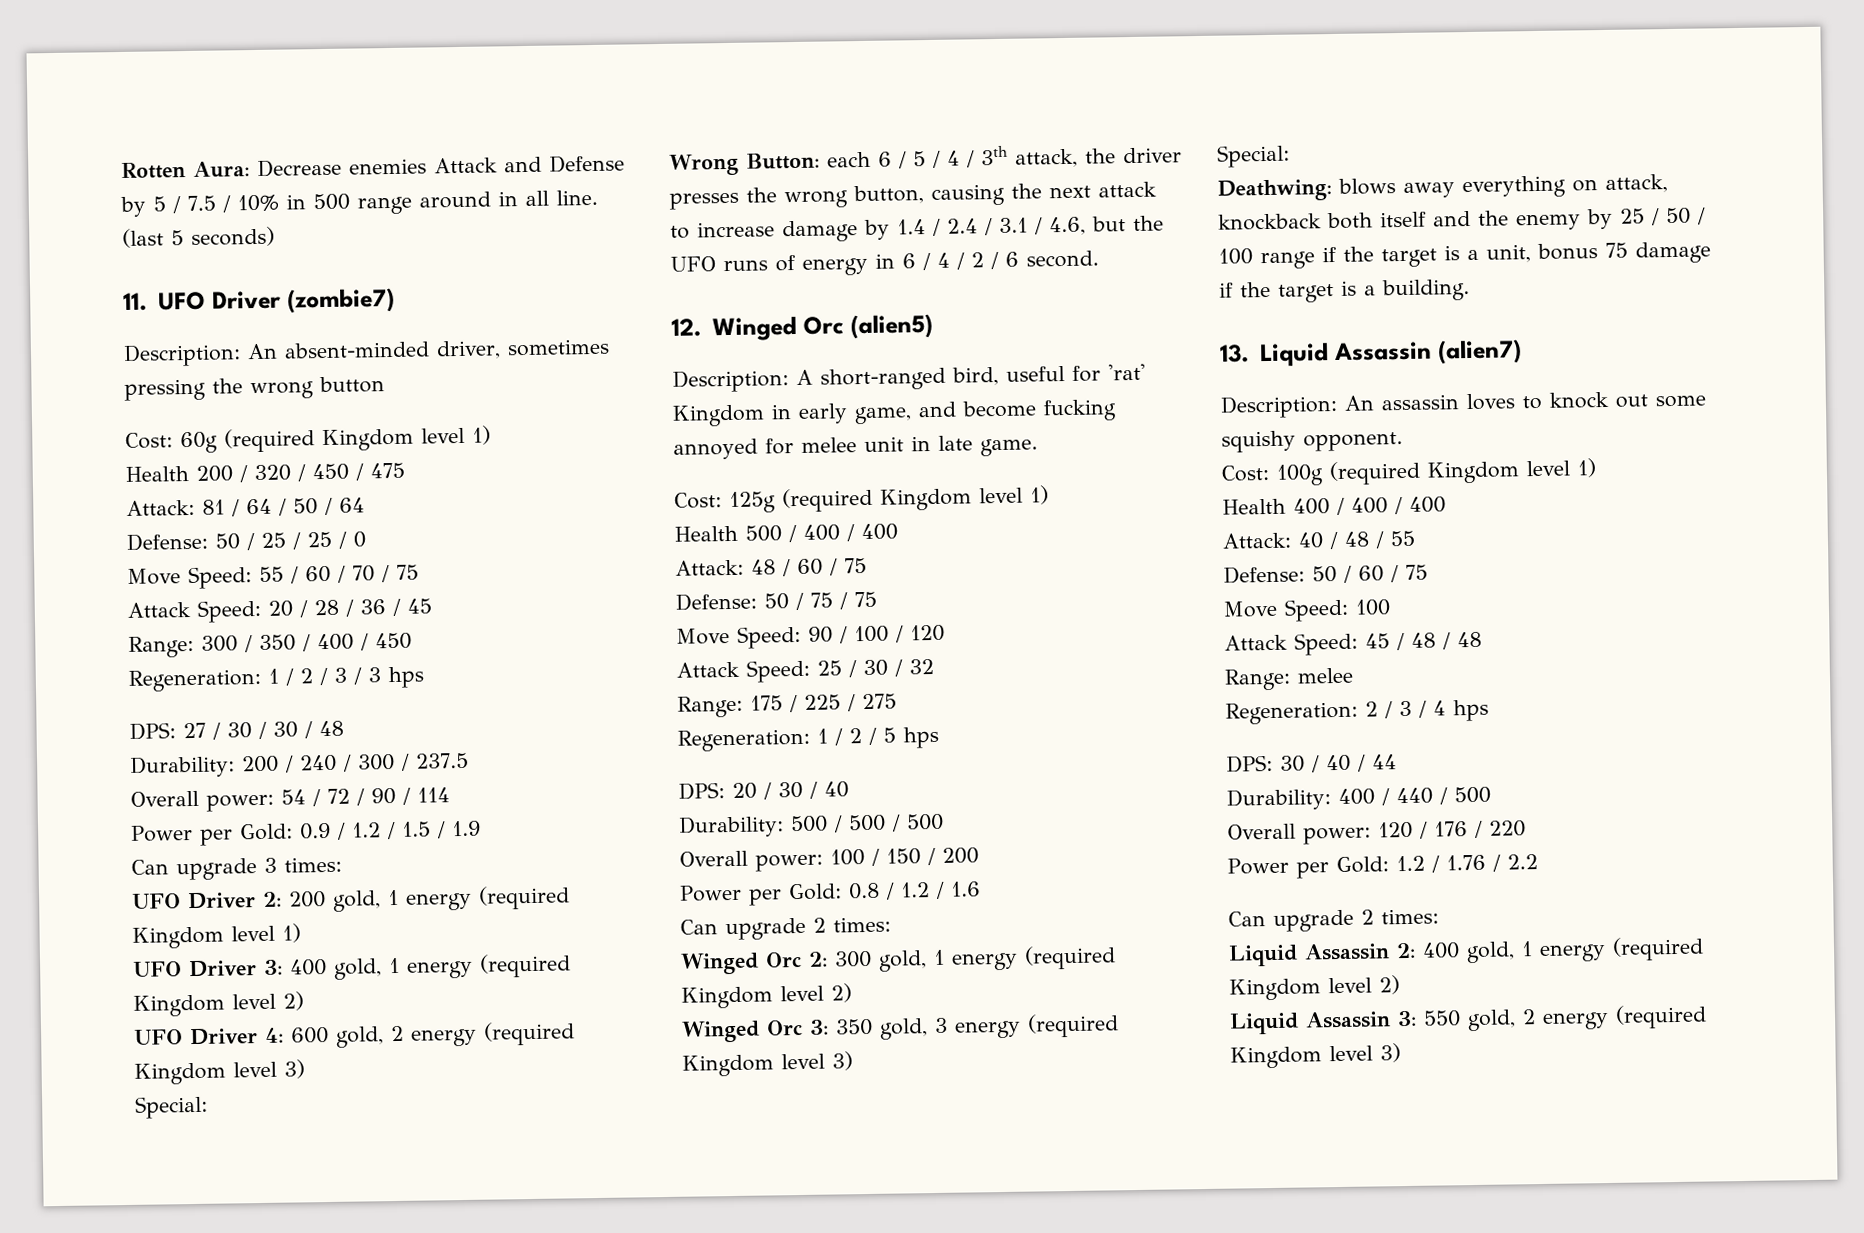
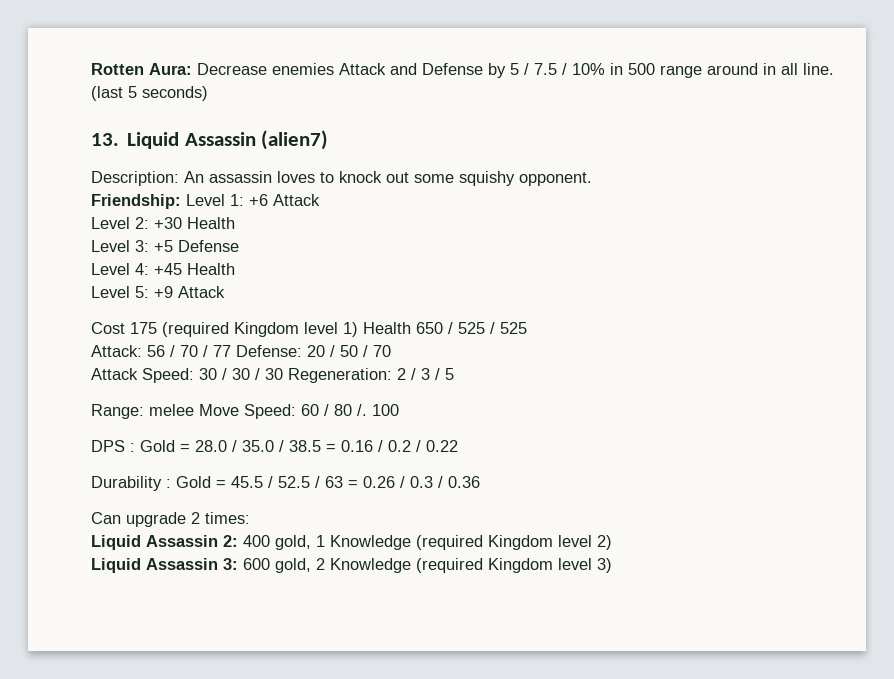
- 11. UFO Driver (zombie7)
- Description: An absent-minded driver, sometimes pressing the wrong button
- Cost: 60g (required Kingdom level 1)
- Health 200 / 320 / 450 / 475
- Attack: 81 / 64 / 50 / 64
- Defense: 50 / 25 / 25 / 0
- Move Speed: 55 / 60 / 70 / 75
- Attack Speed: 20 / 28 / 36 / 45
- Range: 300 / 350 / 400 / 450
- Regeneration: 1 / 2 / 3 / 3 hps
- DPS: 27 / 30 / 30 / 48
- Durability: 200 / 240 / 300 / 237.5
- Overall power: 54 / 72 / 90 / 114
- Power per Gold: 0.9 / 1.2 / 1.5 / 1.9
- Can upgrade 3 times:
- UFO Driver 2: 200 gold, 1 energy (required Kingdom level 1)
- UFO Driver 3: 400 gold, 1 energy (required Kingdom level 2)
- UFO Driver 4: 600 gold, 2 energy (required Kingdom level 3)
- Special:
- Wrong Button: each 6 / 5 / 4 / 3th attack, the driver presses the wrong button, causing the next attack to increase damage by 1.4 / 2.4 / 3.1 / 4.6, but the UFO runs of energy in 6 / 4 / 2 / 6 second.
- 12. Winged Orc (alien5)
- Description: A short-ranged bird, useful for 'rat' Kingdom in early game, and become fucking annoyed for melee unit in late game.
- Cost: 125g (required Kingdom level 1)
- Health 500 / 400 / 400
- Attack: 48 / 60 / 75
- Defense: 50 / 75 / 75
- Move Speed: 90 / 100 / 120
- Attack Speed: 25 / 30 / 32
- Range: 175 / 225 / 275
- Regeneration: 1 / 2 / 5 hps
- DPS: 20 / 30 / 40
- Durability: 500 / 500 / 500
- Overall power: 100 / 150 / 200
- Power per Gold: 0.8 / 1.2 / 1.6
- Can upgrade 2 times:
- Winged Orc 2: 300 gold, 1 energy (required Kingdom level 2)
- Winged Orc 3: 350 gold, 3 energy (required Kingdom level 3)
- Special:
- Deathwing: blows away everything on attack, knockback both itself and the enemy by 25 / 50 / 100 range if the target is a unit, bonus 75 damage if the target is a building.
- Cost: 100g (required Kingdom level 1)
- Health 400 / 400 / 400
- Attack: 40 / 48 / 55
- Defense: 50 / 60 / 75
- Move Speed: 100
- Attack Speed: 45 / 48 / 48
- Range: melee
- Regeneration: 2 / 3 / 4 hps
- DPS: 30 / 40 / 44
- Durability: 400 / 440 / 500
- Overall power: 120 / 176 / 220
- Power per Gold: 1.2 / 1.76 / 2.2
+ Friendship: Level 1: +6 Attack
+ Level 2: +30 Health
+ Level 3: +5 Defense
+ Level 4: +45 Health
+ Level 5: +9 Attack
+ Cost 175 (required Kingdom level 1) Health 650 / 525 / 525
+ Attack: 56 / 70 / 77 Defense: 20 / 50 / 70
+ Attack Speed: 30 / 30 / 30 Regeneration: 2 / 3 / 5
+ Range: melee Move Speed: 60 / 80 /. 100
+ DPS : Gold = 28.0 / 35.0 / 38.5 = 0.16 / 0.2 / 0.22
+ Durability : Gold = 45.5 / 52.5 / 63 = 0.26 / 0.3 / 0.36
- Liquid Assassin 2: 400 gold, 1 energy (required Kingdom level 2)
+ Liquid Assassin 2: 400 gold, 1 Knowledge (required Kingdom level 2)
- Liquid Assassin 3: 550 gold, 2 energy (required Kingdom level 3)
+ Liquid Assassin 3: 600 gold, 2 Knowledge (required Kingdom level 3)

